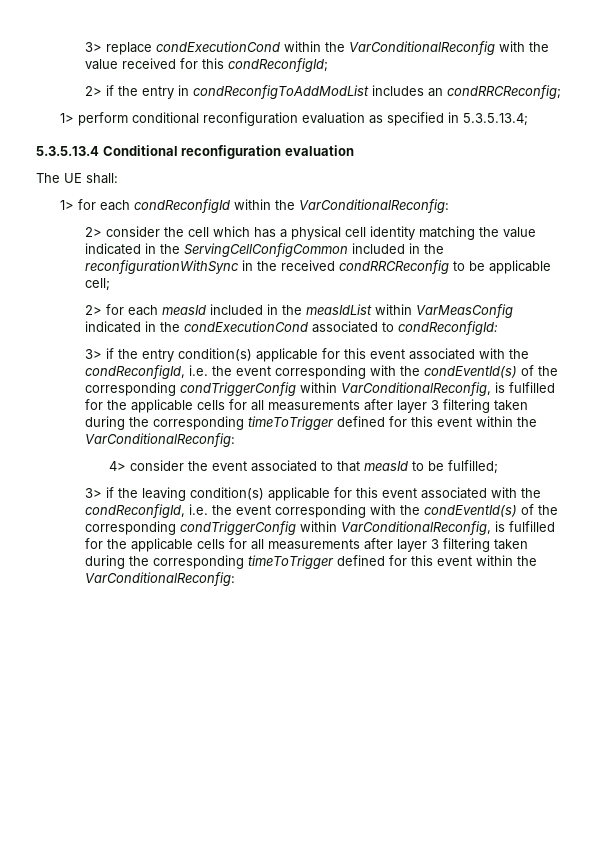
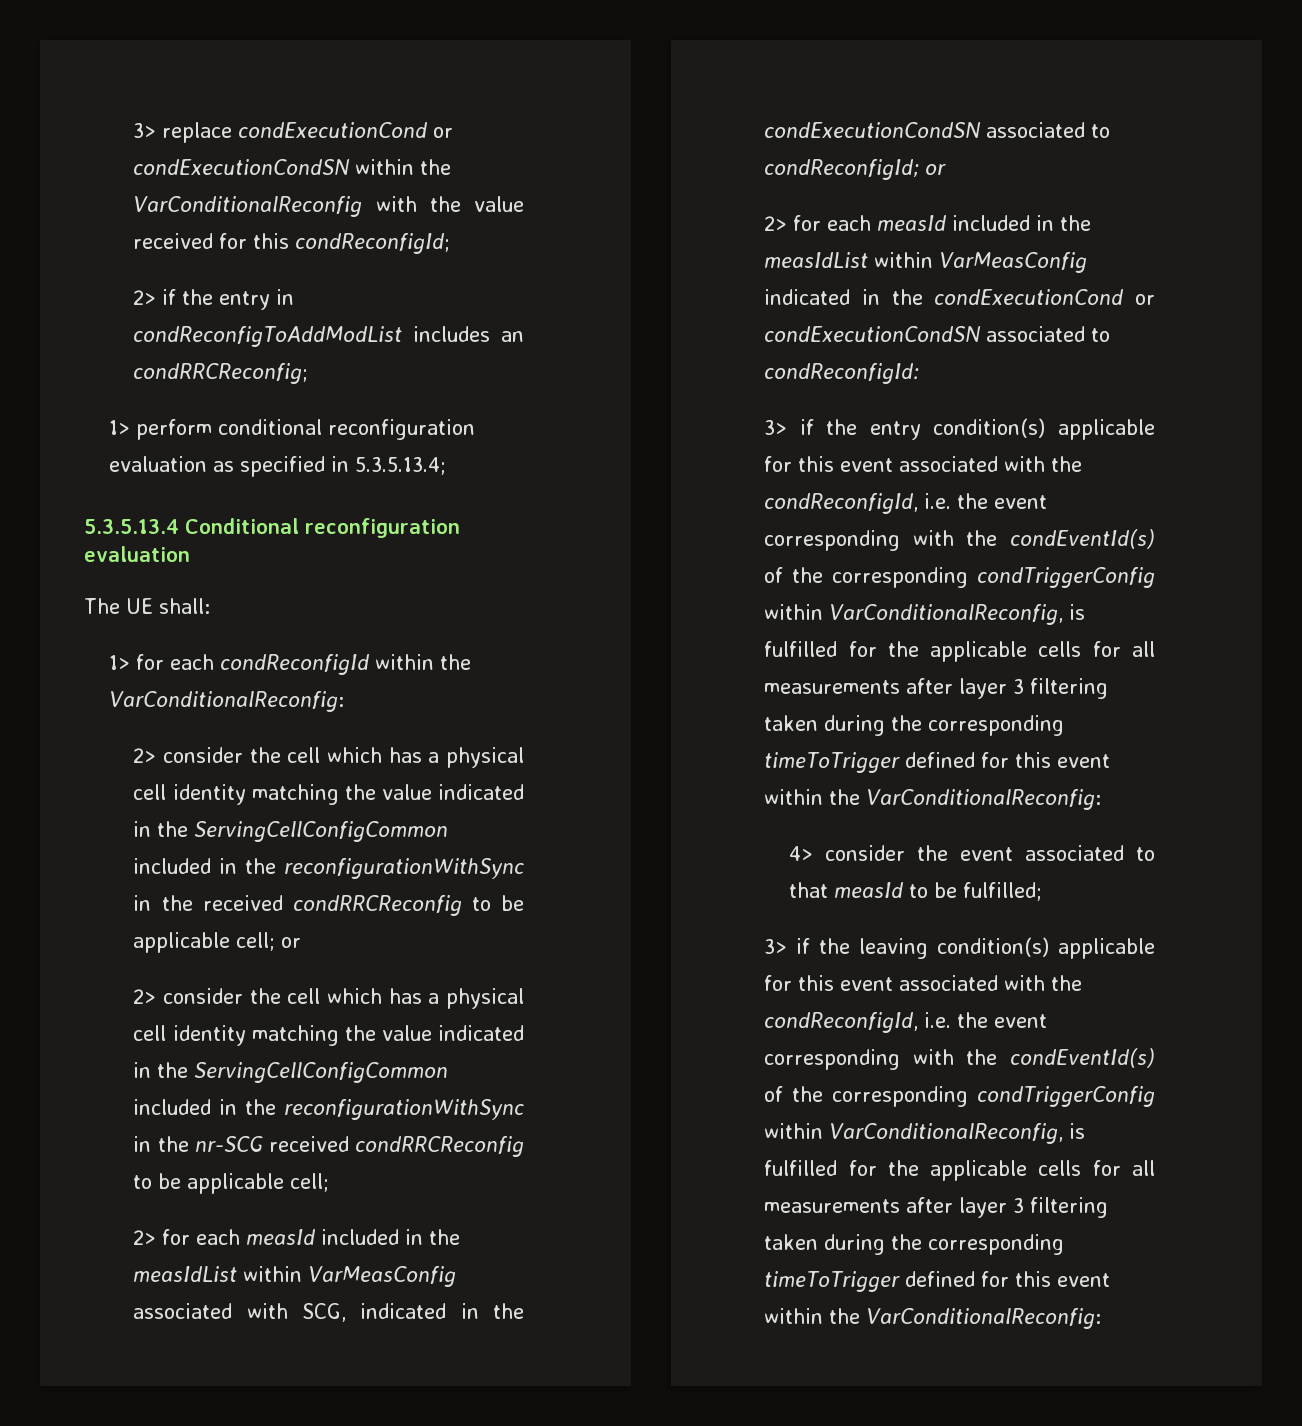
- 3> replace condExecutionCond within the VarConditionalReconfig with the value received for this condReconfigId;
+ 3> replace condExecutionCond or condExecutionCondSN within the VarConditionalReconfig with the value received for this condReconfigId;
- 2> consider the cell which has a physical cell identity matching the value indicated in the ServingCellConfigCommon included in the reconfigurationWithSync in the received condRRCReconfig to be applicable cell;
+ 2> consider the cell which has a physical cell identity matching the value indicated in the ServingCellConfigCommon included in the reconfigurationWithSync in the received condRRCReconfig to be applicable cell; or
+ 2> consider the cell which has a physical cell identity matching the value indicated in the ServingCellConfigCommon included in the reconfigurationWithSync in the nr-SCG received condRRCReconfig to be applicable cell;
+ 2> for each measId included in the measIdList within VarMeasConfig associated with SCG, indicated in the condExecutionCondSN associated to condReconfigId; or
- 2> for each measId included in the measIdList within VarMeasConfig indicated in the condExecutionCond associated to condReconfigId:
+ 2> for each measId included in the measIdList within VarMeasConfig indicated in the condExecutionCond or condExecutionCondSN associated to condReconfigId:

